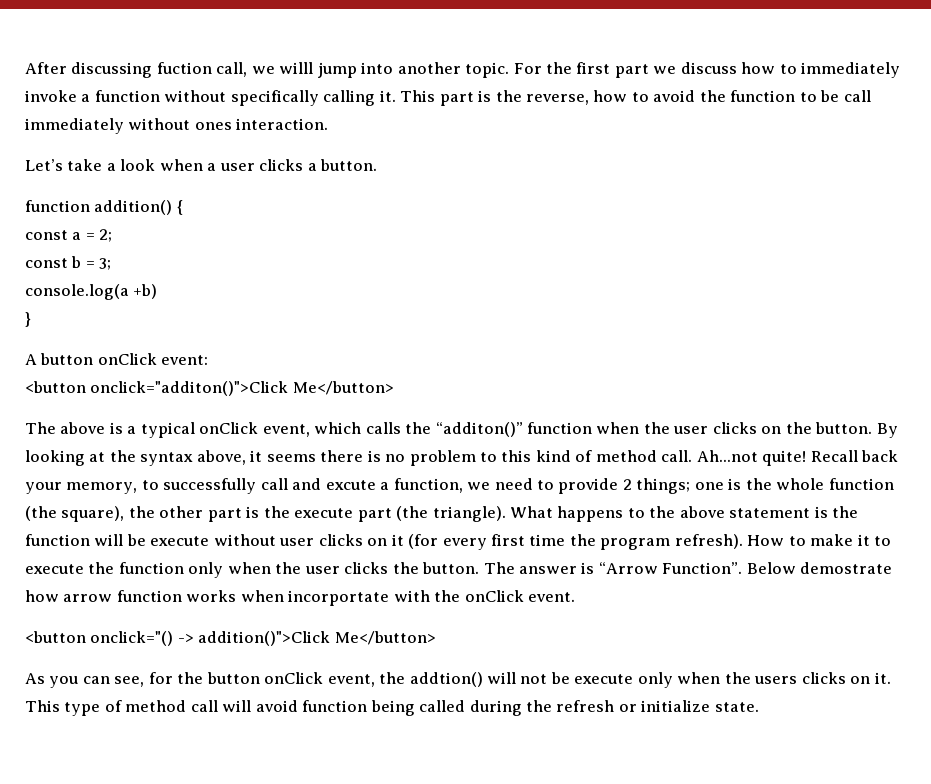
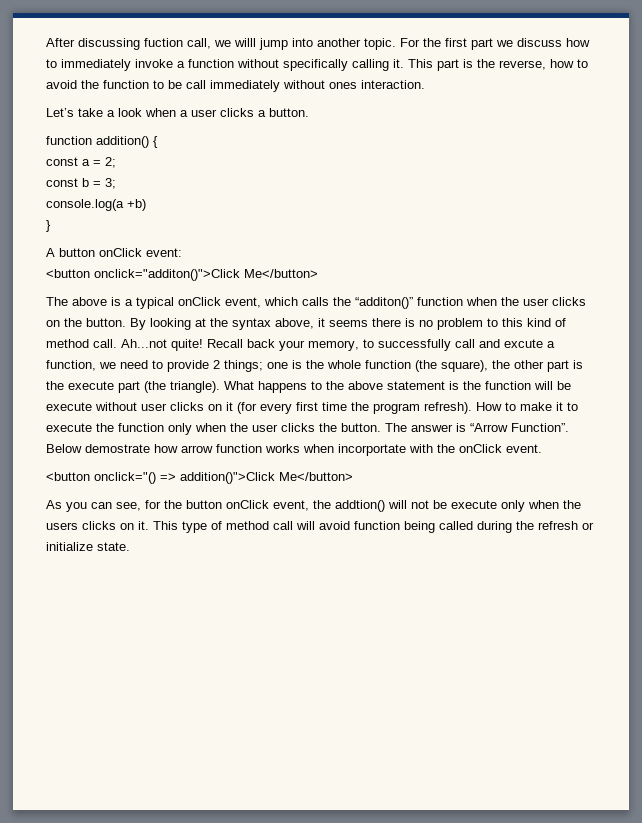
- <button onclick="() -> addition()">Click Me</button>
+ <button onclick="() => addition()">Click Me</button>

